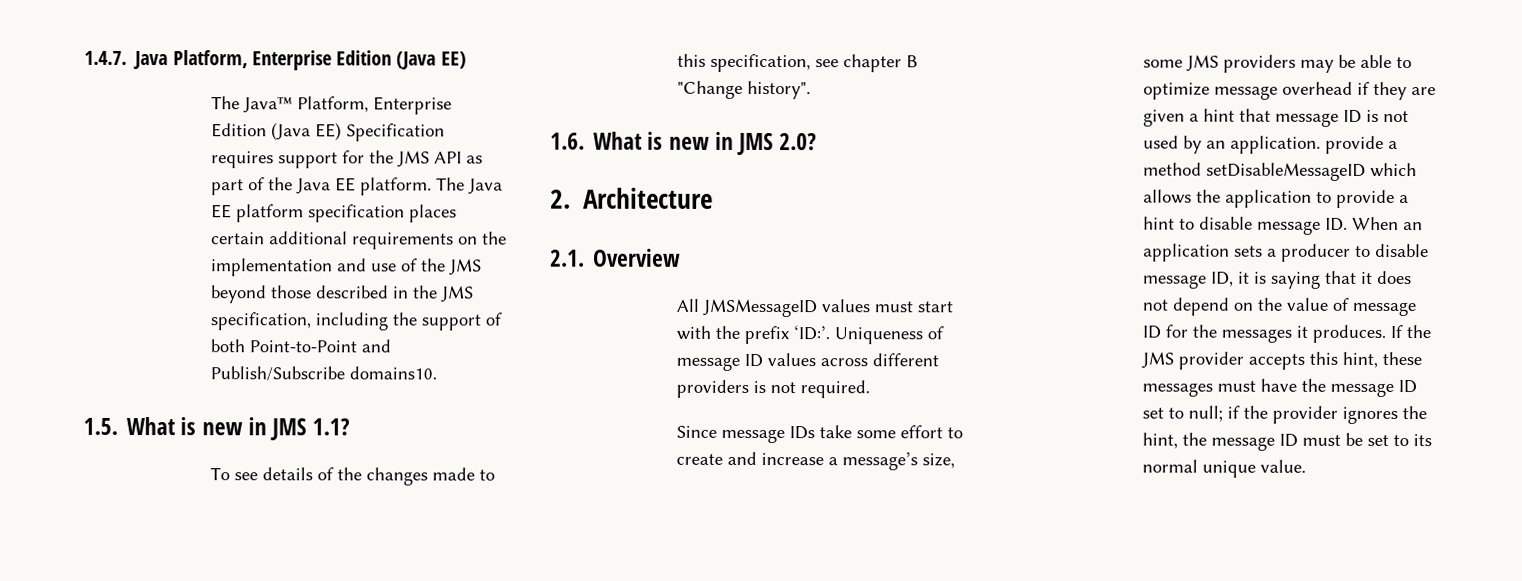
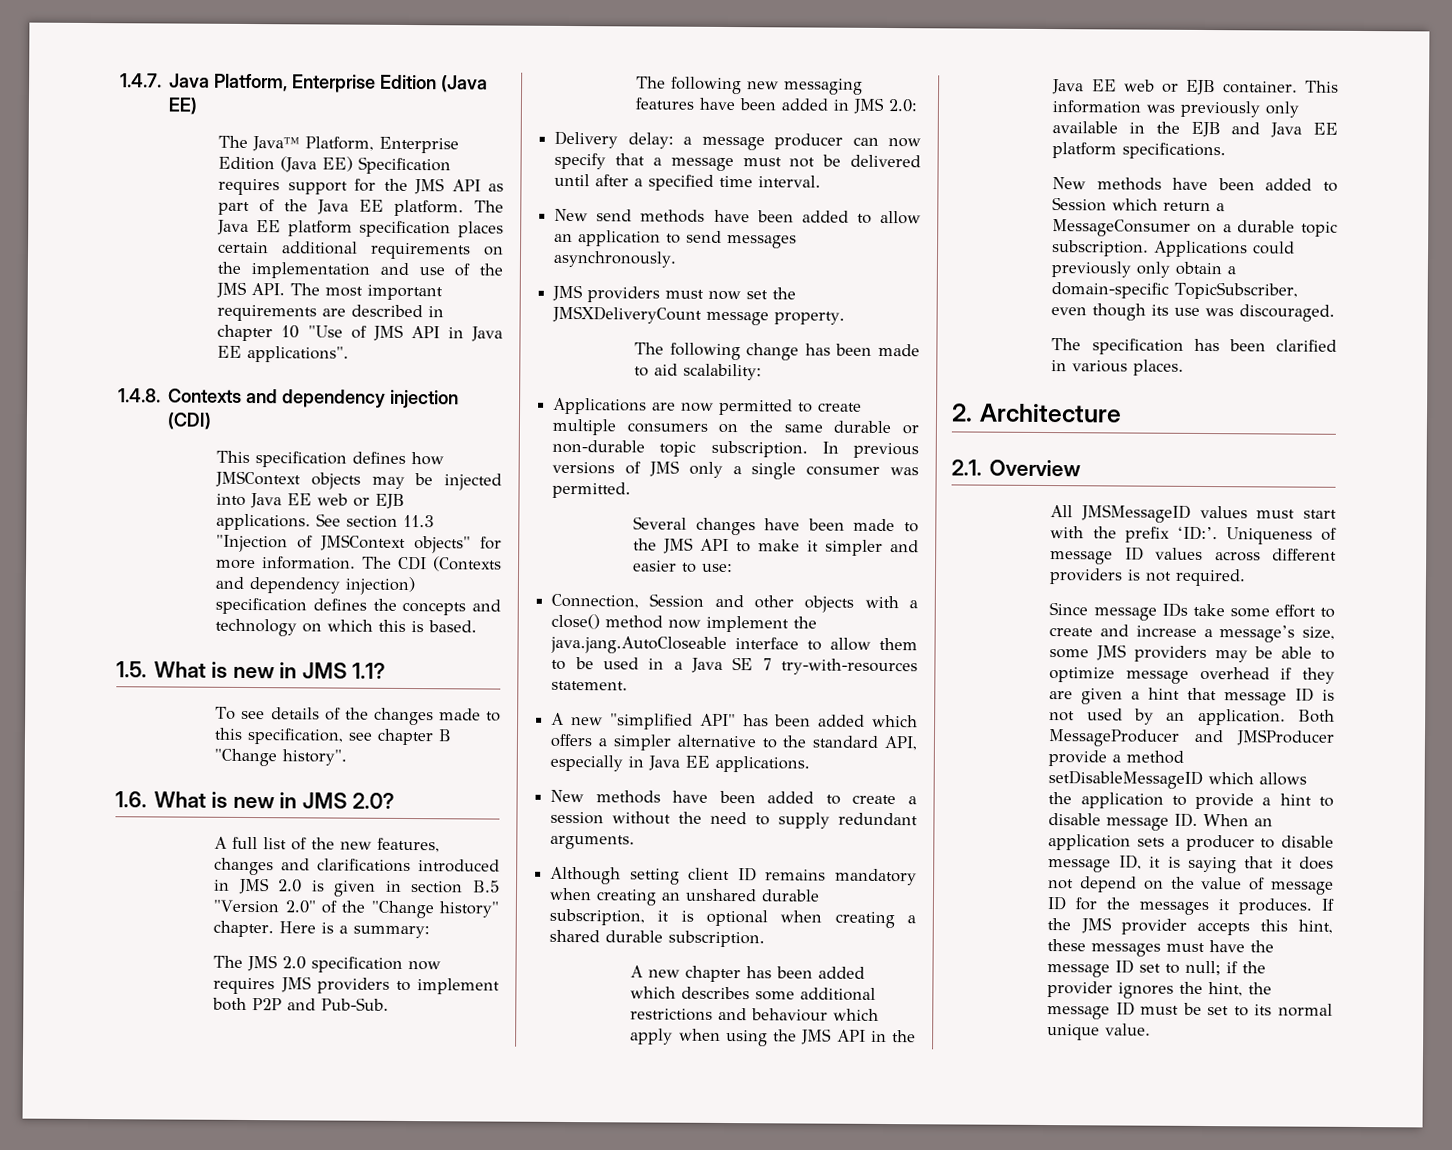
- The Java EE platform specification places certain additional requirements on the implementation and use of the JMS beyond those described in the JMS specification, including the support of both Point-to-Point and Publish/Subscribe domains10.
+ The Java EE platform specification places certain additional requirements on the implementation and use of the JMS API. The most important requirements are described in chapter 10 "Use of JMS API in Java EE applications".
+ 1.4.8. Contexts and dependency injection (CDI)
+ This specification defines how JMSContext objects may be injected into Java EE web or EJB applications. See section 11.3 "Injection of JMSContext objects" for more information. The CDI (Contexts and dependency injection) specification defines the concepts and technology on which this is based.
+ A full list of the new features, changes and clarifications introduced in JMS 2.0 is given in section B.5 "Version 2.0" of the "Change history" chapter. Here is a summary:
+ The JMS 2.0 specification now requires JMS providers to implement both P2P and Pub-Sub.
+ The following new messaging features have been added in JMS 2.0:
+ Delivery delay: a message producer can now specify that a message must not be delivered until after a specified time interval.
+ New send methods have been added to allow an application to send messages asynchronously.
+ JMS providers must now set the JMSXDeliveryCount message property.
+ The following change has been made to aid scalability:
+ Applications are now permitted to create multiple consumers on the same durable or non-durable topic subscription. In previous versions of JMS only a single consumer was permitted.
+ Several changes have been made to the JMS API to make it simpler and easier to use:
+ Connection, Session and other objects with a close() method now implement the java.jang.AutoCloseable interface to allow them to be used in a Java SE 7 try-with-resources statement.
+ A new "simplified API" has been added which offers a simpler alternative to the standard API, especially in Java EE applications.
+ New methods have been added to create a session without the need to supply redundant arguments.
+ Although setting client ID remains mandatory when creating an unshared durable subscription, it is optional when creating a shared durable subscription.
+ A new chapter has been added which describes some additional restrictions and behaviour which apply when using the JMS API in the Java EE web or EJB container. This information was previously only available in the EJB and Java EE platform specifications.
+ New methods have been added to Session which return a MessageConsumer on a durable topic subscription. Applications could previously only obtain a domain-specific TopicSubscriber, even though its use was discouraged.
+ The specification has been clarified in various places.
- Since message IDs take some effort to create and increase a message’s size, some JMS providers may be able to optimize message overhead if they are given a hint that message ID is not used by an application. provide a method setDisableMessageID which allows the application to provide a hint to disable message ID. When an application sets a producer to disable message ID, it is saying that it does not depend on the value of message ID for the messages it produces.
+ Since message IDs take some effort to create and increase a message’s size, some JMS providers may be able to optimize message overhead if they are given a hint that message ID is not used by an application. Both MessageProducer and JMSProducer provide a method setDisableMessageID which allows the application to provide a hint to disable message ID. When an application sets a producer to disable message ID, it is saying that it does not depend on the value of message ID for the messages it produces.

